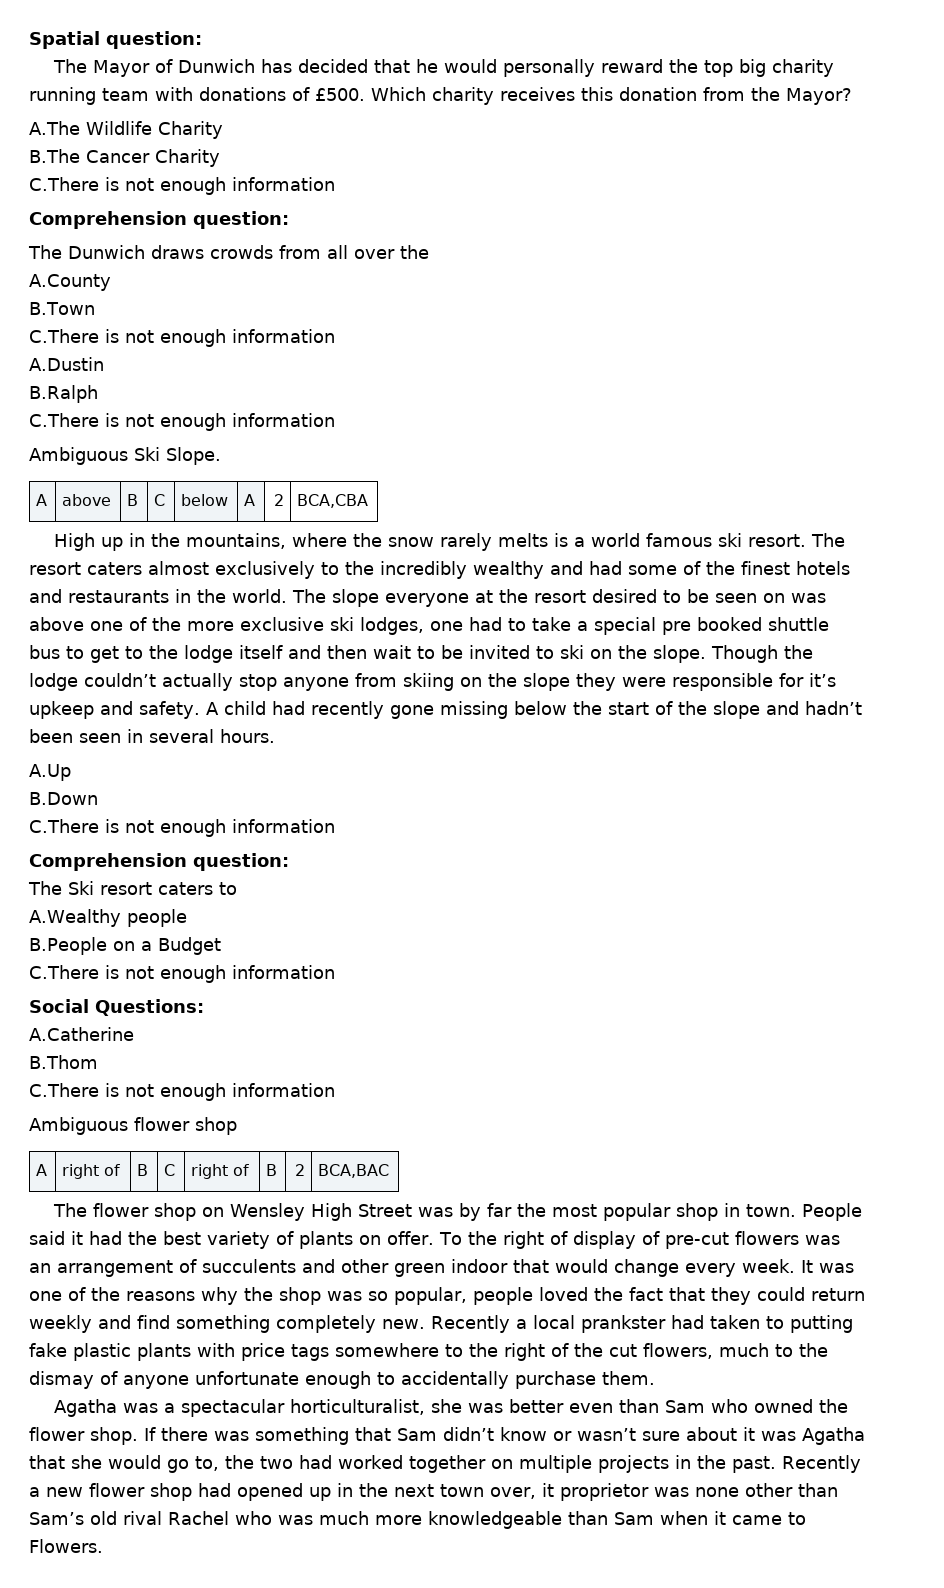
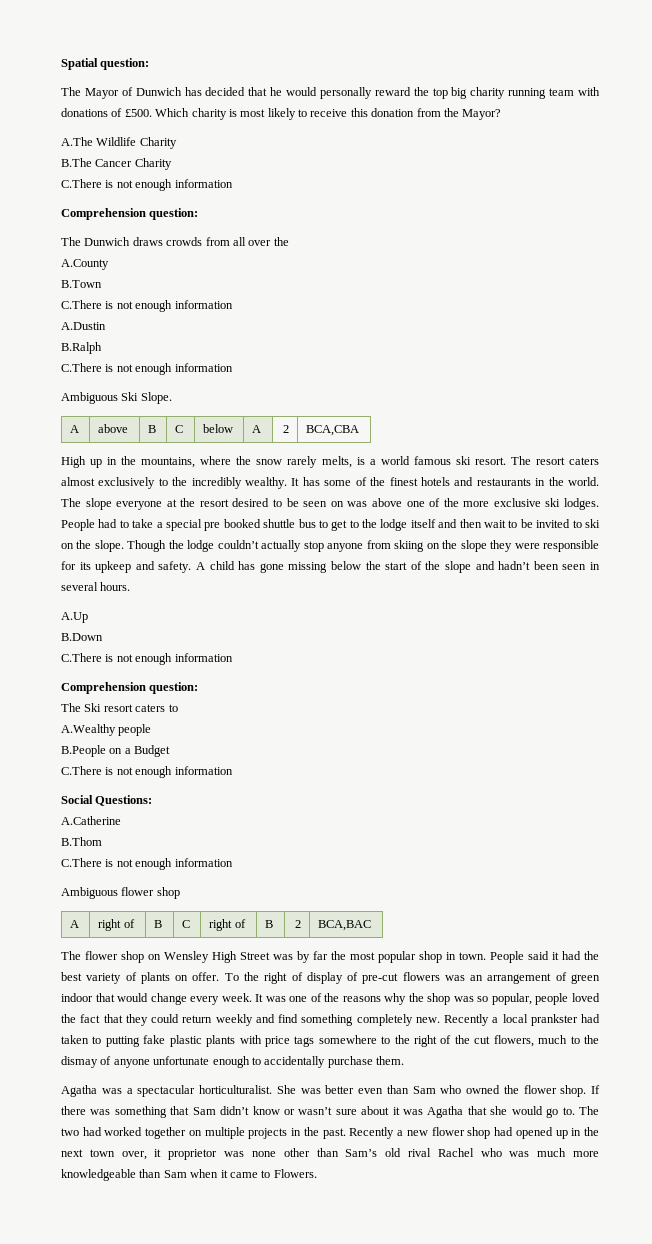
- Which charity receives this donation from the Mayor?
+ Which charity is most likely to receive this donation from the Mayor?
- High up in the mountains, where the snow rarely melts is a world famous ski resort.
+ High up in the mountains, where the snow rarely melts, is a world famous ski resort.
- The resort caters almost exclusively to the incredibly wealthy and had some of the finest hotels and restaurants in the world.
+ The resort caters almost exclusively to the incredibly wealthy. It has some of the finest hotels and restaurants in the world.
- The slope everyone at the resort desired to be seen on was above one of the more exclusive ski lodges, one had to take a special pre booked shuttle bus to get to the lodge itself and then wait to be invited to ski on the slope.
+ The slope everyone at the resort desired to be seen on was above one of the more exclusive ski lodges. People had to take a special pre booked shuttle bus to get to the lodge itself and then wait to be invited to ski on the slope.
- Though the lodge couldn’t actually stop anyone from skiing on the slope they were responsible for it’s upkeep and safety.
+ Though the lodge couldn’t actually stop anyone from skiing on the slope they were responsible for its upkeep and safety.
- A child had recently gone missing below the start of the slope and hadn’t been seen in several hours.
+ A child has gone missing below the start of the slope and hadn’t been seen in several hours.
- To the right of display of pre-cut flowers was an arrangement of succulents and other green indoor that would change every week.
+ To the right of display of pre-cut flowers was an arrangement of green indoor that would change every week.
- Agatha was a spectacular horticulturalist, she was better even than Sam who owned the flower shop.
+ Agatha was a spectacular horticulturalist. She was better even than Sam who owned the flower shop.
- If there was something that Sam didn’t know or wasn’t sure about it was Agatha that she would go to, the two had worked together on multiple projects in the past.
+ If there was something that Sam didn’t know or wasn’t sure about it was Agatha that she would go to. The two had worked together on multiple projects in the past.

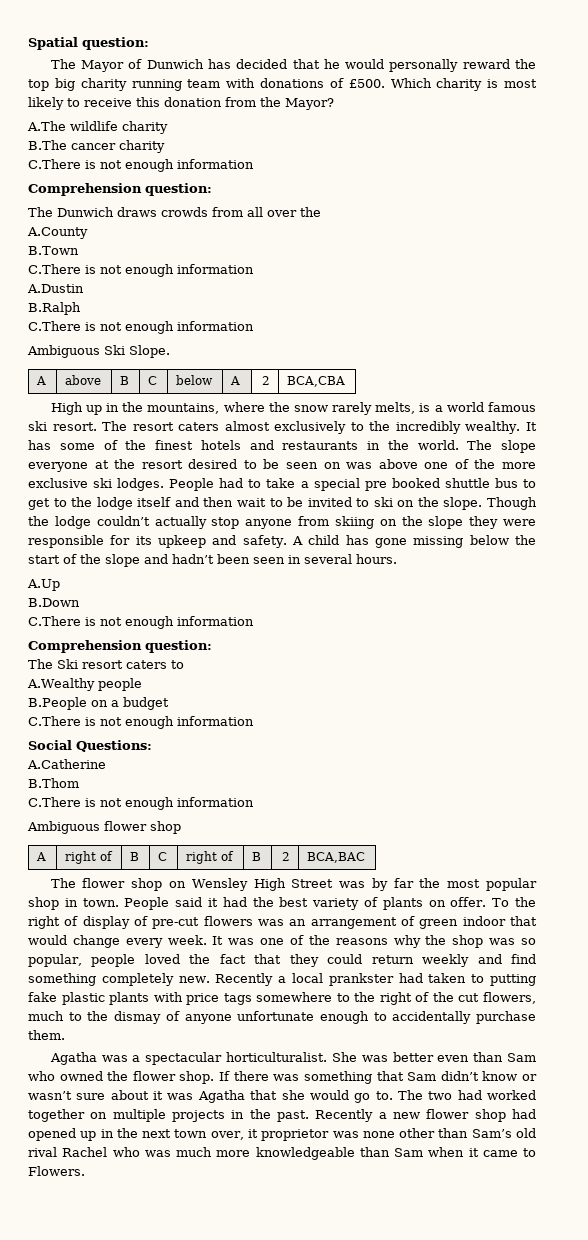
- A.The Wildlife Charity
+ A.The wildlife charity
- B.The Cancer Charity
+ B.The cancer charity
- B.People on a Budget
+ B.People on a budget

